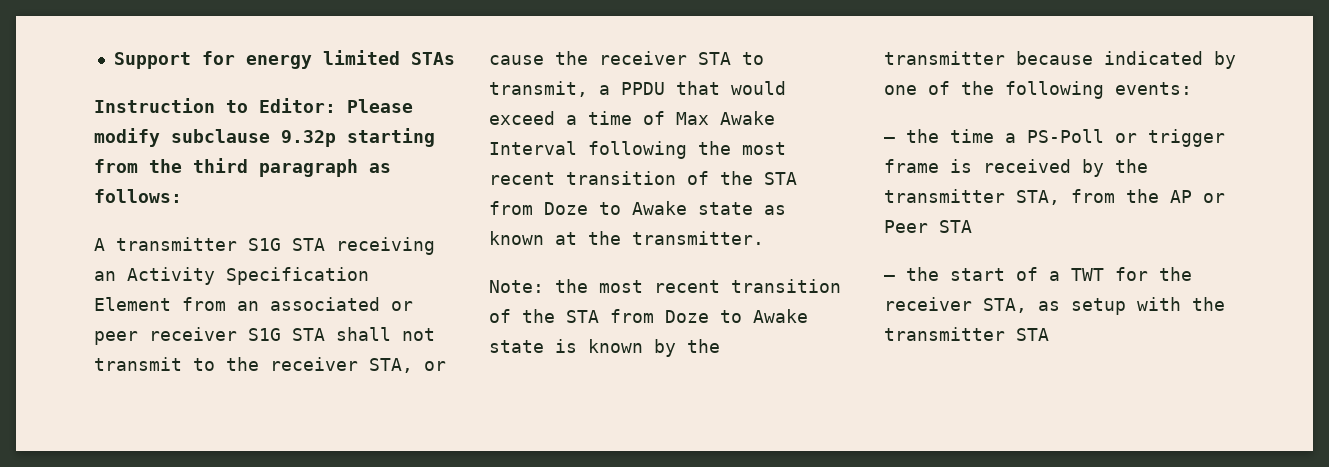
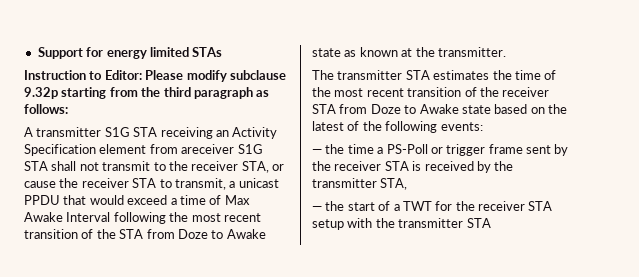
- A transmitter S1G STA receiving an Activity Specification Element from an associated or peer receiver S1G STA shall not transmit to the receiver STA, or cause the receiver STA to transmit, a PPDU that would exceed a time of Max Awake Interval following the most recent transition of the STA from Doze to Awake state as known at the transmitter.
+ A transmitter S1G STA receiving an Activity Specification element from areceiver S1G STA shall not transmit to the receiver STA, or cause the receiver STA to transmit, a unicast PPDU that would exceed a time of Max Awake Interval following the most recent transition of the STA from Doze to Awake state as known at the transmitter.
- Note: the most recent transition of the STA from Doze to Awake state is known by the transmitter because indicated by one of the following events:
+ The transmitter STA estimates the time of the most recent transition of the receiver STA from Doze to Awake state based on the latest of the following events:
- — the time a PS-Poll or trigger frame is received by the transmitter STA, from the AP or Peer STA
+ — the time a PS-Poll or trigger frame sent by the receiver STA is received by the transmitter STA,
- — the start of a TWT for the receiver STA, as setup with the transmitter STA
+ — the start of a TWT for the receiver STA setup with the transmitter STA

